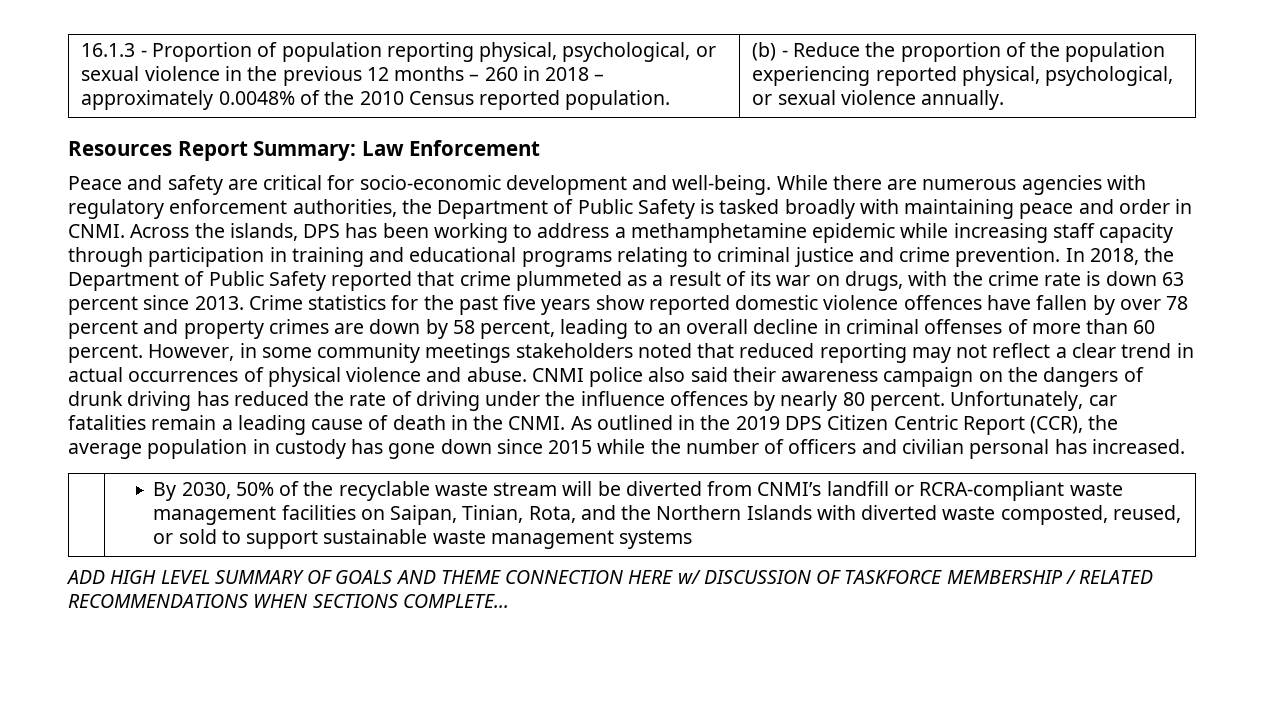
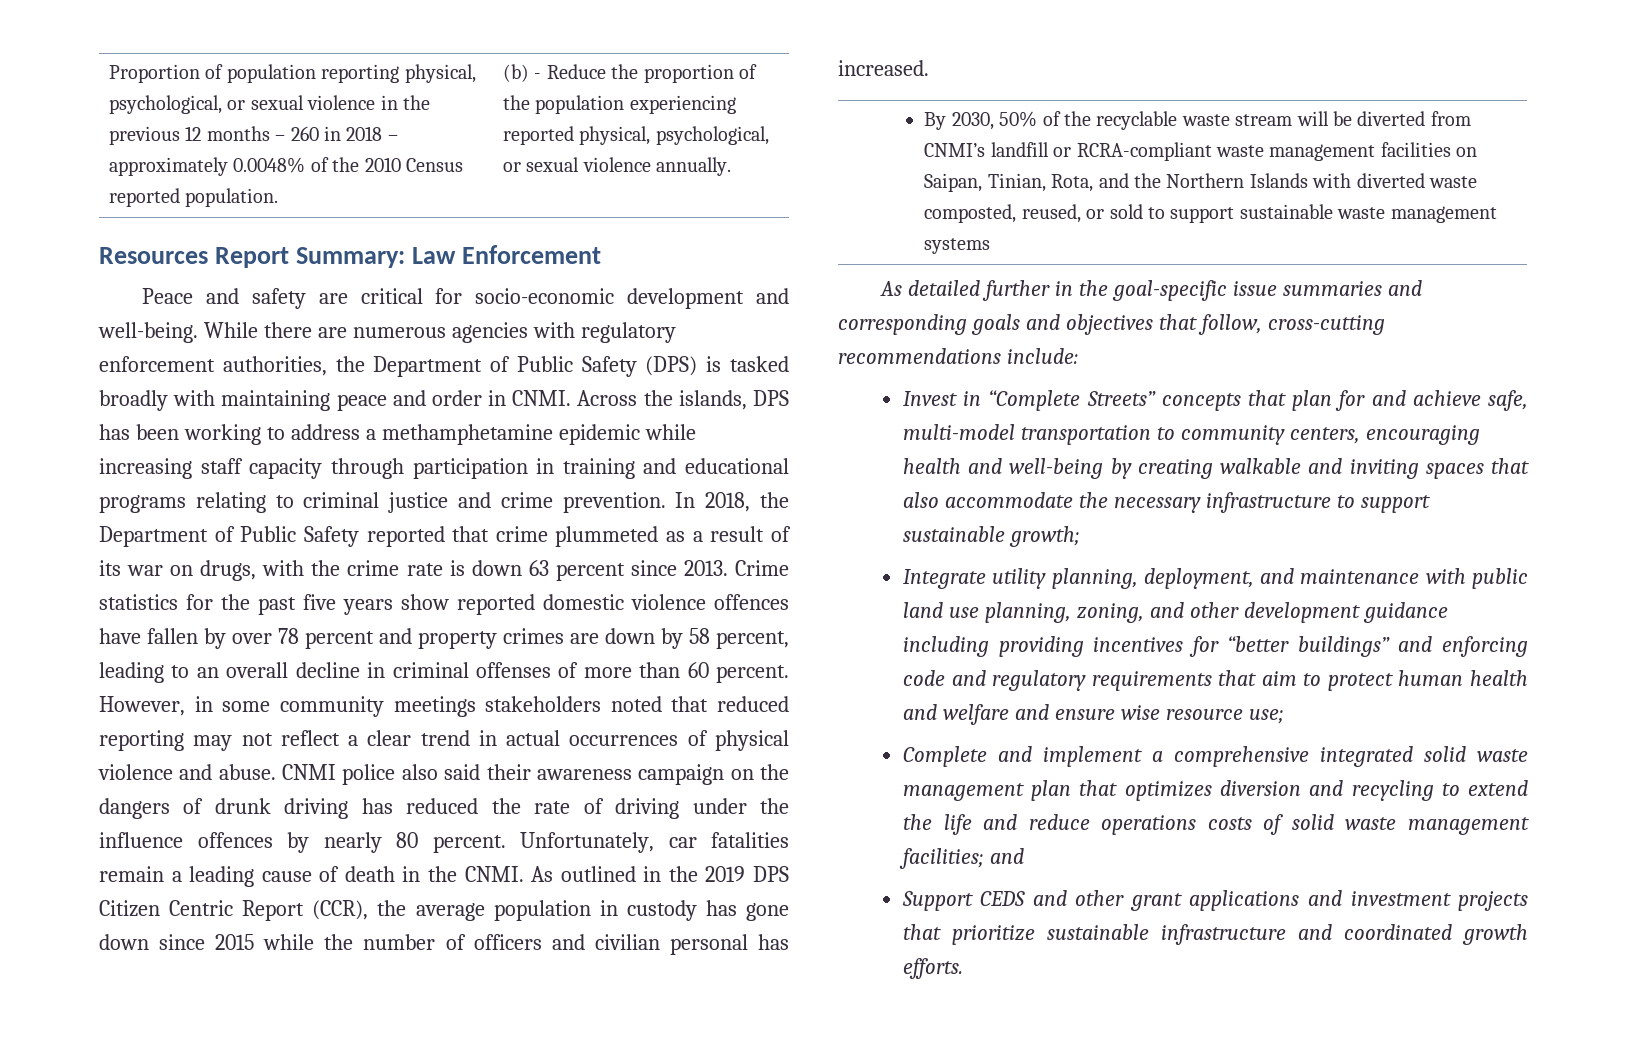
- 16.1.3 - Proportion of population reporting physical, psychological, or sexual violence in the previous 12 months – 260 in 2018 – approximately 0.0048% of the 2010 Census reported population.
+ Proportion of population reporting physical, psychological, or sexual violence in the previous 12 months – 260 in 2018 – approximately 0.0048% of the 2010 Census reported population.
- While there are numerous agencies with regulatory enforcement authorities, the Department of Public Safety is tasked broadly with maintaining peace and order in CNMI.
+ While there are numerous agencies with regulatory enforcement authorities, the Department of Public Safety (DPS) is tasked broadly with maintaining peace and order in CNMI.
- ADD HIGH LEVEL SUMMARY OF GOALS AND THEME CONNECTION HERE w/ DISCUSSION OF TASKFORCE MEMBERSHIP / RELATED RECOMMENDATIONS WHEN SECTIONS COMPLETE…
+ As detailed further in the goal-specific issue summaries and corresponding goals and objectives that follow, cross-cutting recommendations include:
+ Invest in “Complete Streets” concepts that plan for and achieve safe, multi-model transportation to community centers, encouraging health and well-being by creating walkable and inviting spaces that also accommodate the necessary infrastructure to support sustainable growth;
+ Integrate utility planning, deployment, and maintenance with public land use planning, zoning, and other development guidance including providing incentives for “better buildings” and enforcing code and regulatory requirements that aim to protect human health and welfare and ensure wise resource use;
+ Complete and implement a comprehensive integrated solid waste management plan that optimizes diversion and recycling to extend the life and reduce operations costs of solid waste management facilities; and
+ Support CEDS and other grant applications and investment projects that prioritize sustainable infrastructure and coordinated growth efforts.

